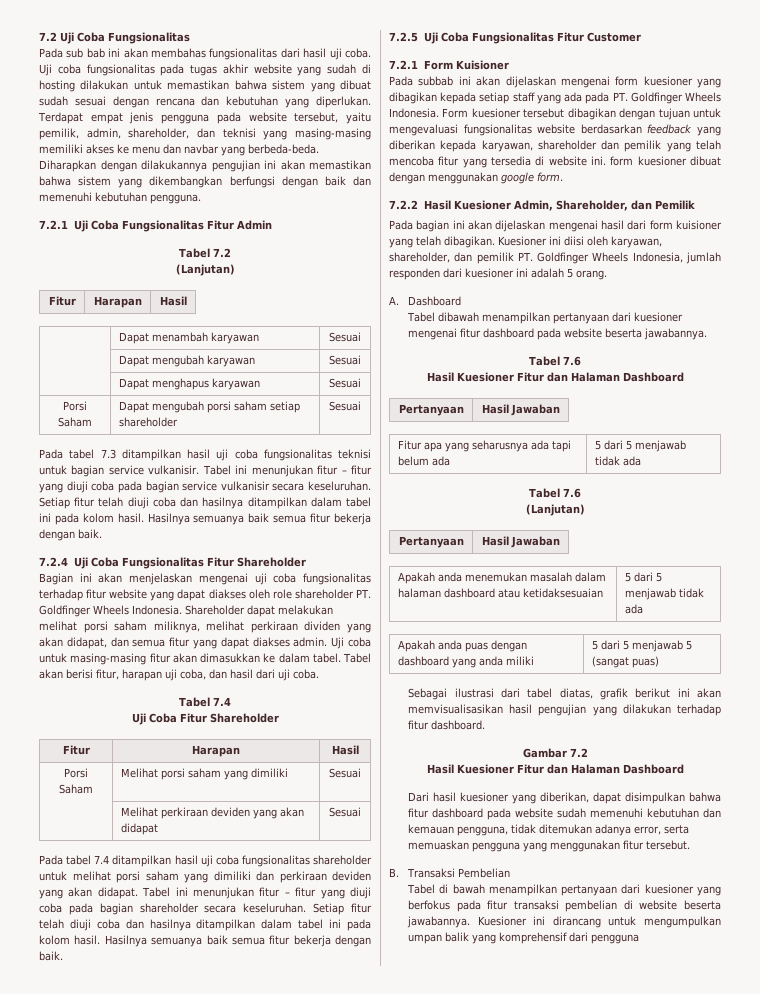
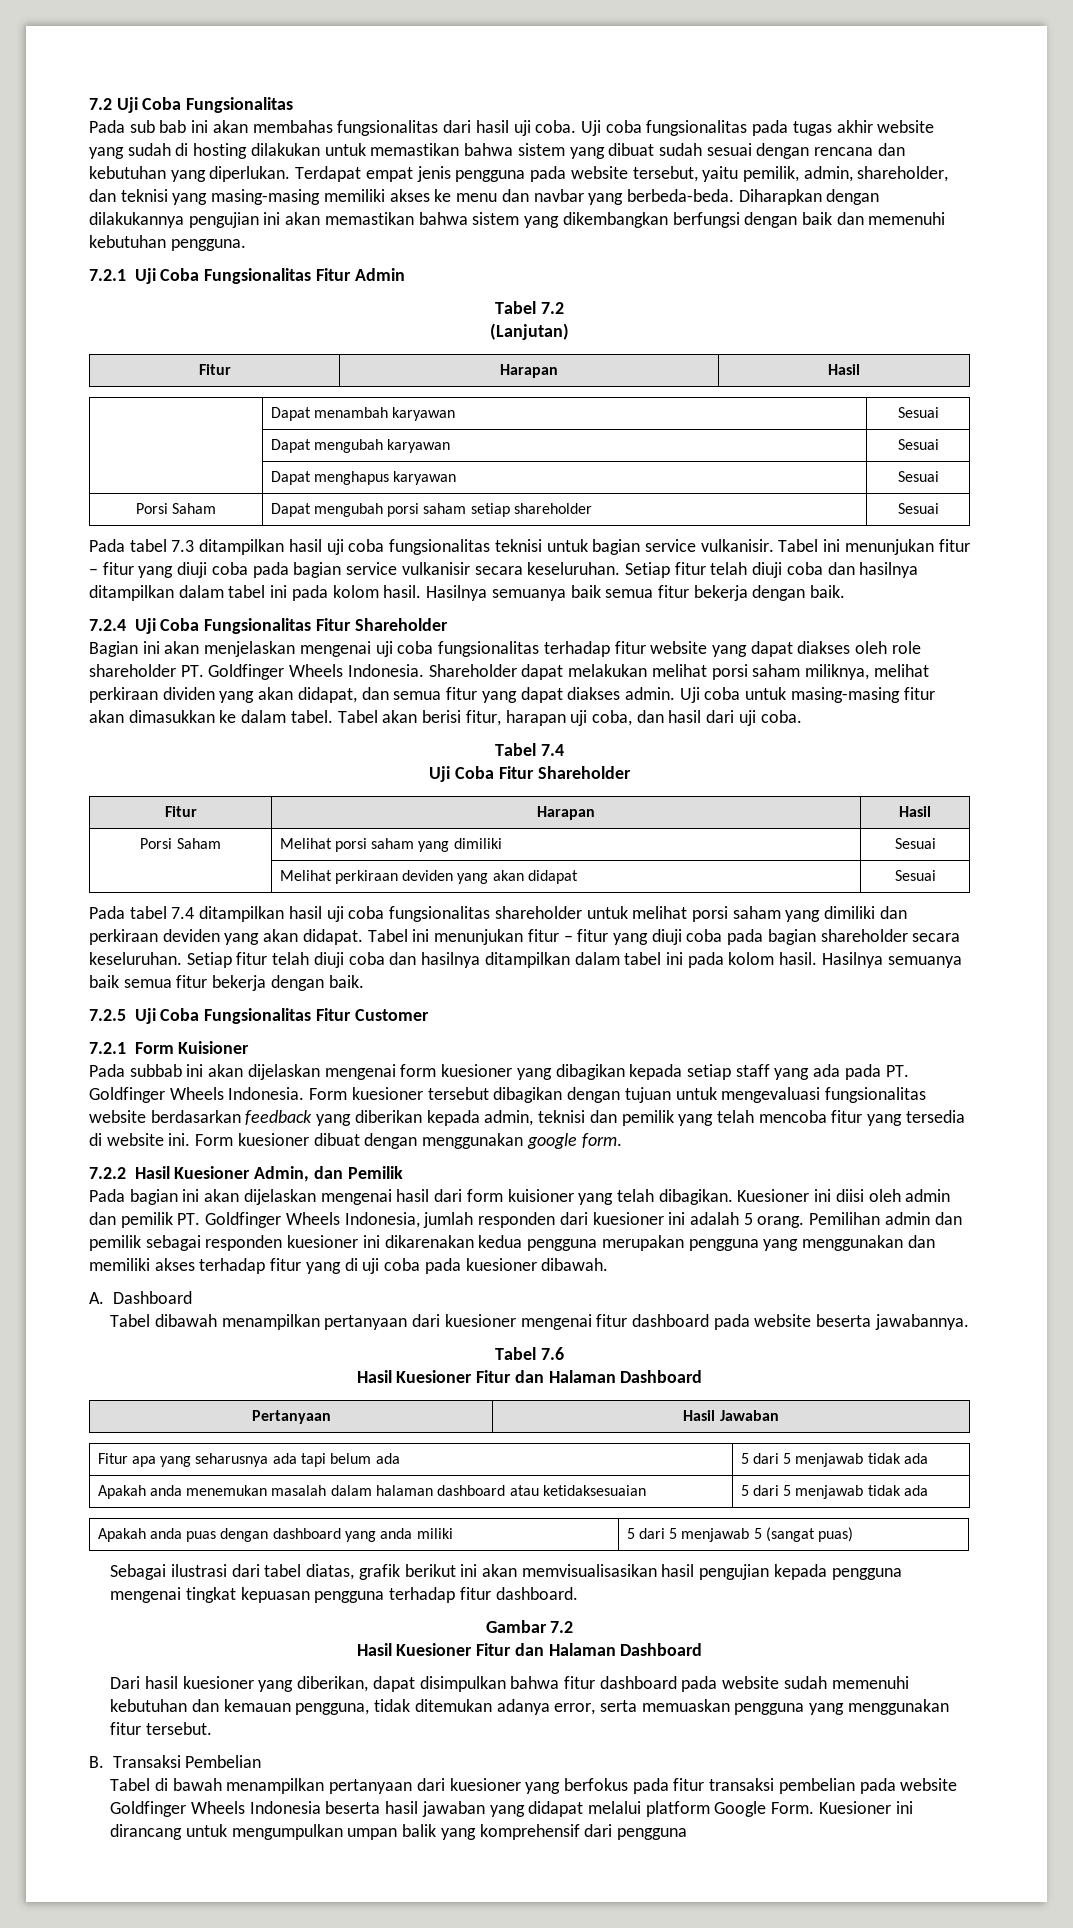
- Form kuesioner tersebut dibagikan dengan tujuan untuk mengevaluasi fungsionalitas website berdasarkan feedback yang diberikan kepada karyawan, shareholder dan pemilik yang telah mencoba fitur yang tersedia di website ini. form kuesioner dibuat dengan menggunakan google form.
+ Form kuesioner tersebut dibagikan dengan tujuan untuk mengevaluasi fungsionalitas website berdasarkan feedback yang diberikan kepada admin, teknisi dan pemilik yang telah mencoba fitur yang tersedia di website ini. Form kuesioner dibuat dengan menggunakan google form.
- 7.2.2 Hasil Kuesioner Admin, Shareholder, dan Pemilik
+ 7.2.2 Hasil Kuesioner Admin, dan Pemilik
- Kuesioner ini diisi oleh karyawan, shareholder, dan pemilik PT. Goldfinger Wheels Indonesia, jumlah responden dari kuesioner ini adalah 5 orang.
+ Kuesioner ini diisi oleh admin dan pemilik PT. Goldfinger Wheels Indonesia, jumlah responden dari kuesioner ini adalah 5 orang. Pemilihan admin dan pemilik sebagai responden kuesioner ini dikarenakan kedua pengguna merupakan pengguna yang menggunakan dan memiliki akses terhadap fitur yang di uji coba pada kuesioner dibawah.
  Fitur apa yang seharusnya ada tapi belum ada | 5 dari 5 menjawab tidak ada
- Tabel 7.6
- (Lanjutan)
- Pertanyaan | Hasil Jawaban
- Sebagai ilustrasi dari tabel diatas, grafik berikut ini akan memvisualisasikan hasil pengujian yang dilakukan terhadap fitur dashboard.
+ Sebagai ilustrasi dari tabel diatas, grafik berikut ini akan memvisualisasikan hasil pengujian kepada pengguna mengenai tingkat kepuasan pengguna terhadap fitur dashboard.
- Tabel di bawah menampilkan pertanyaan dari kuesioner yang berfokus pada fitur transaksi pembelian di website beserta jawabannya.
+ Tabel di bawah menampilkan pertanyaan dari kuesioner yang berfokus pada fitur transaksi pembelian pada website Goldfinger Wheels Indonesia beserta hasil jawaban yang didapat melalui platform Google Form.

